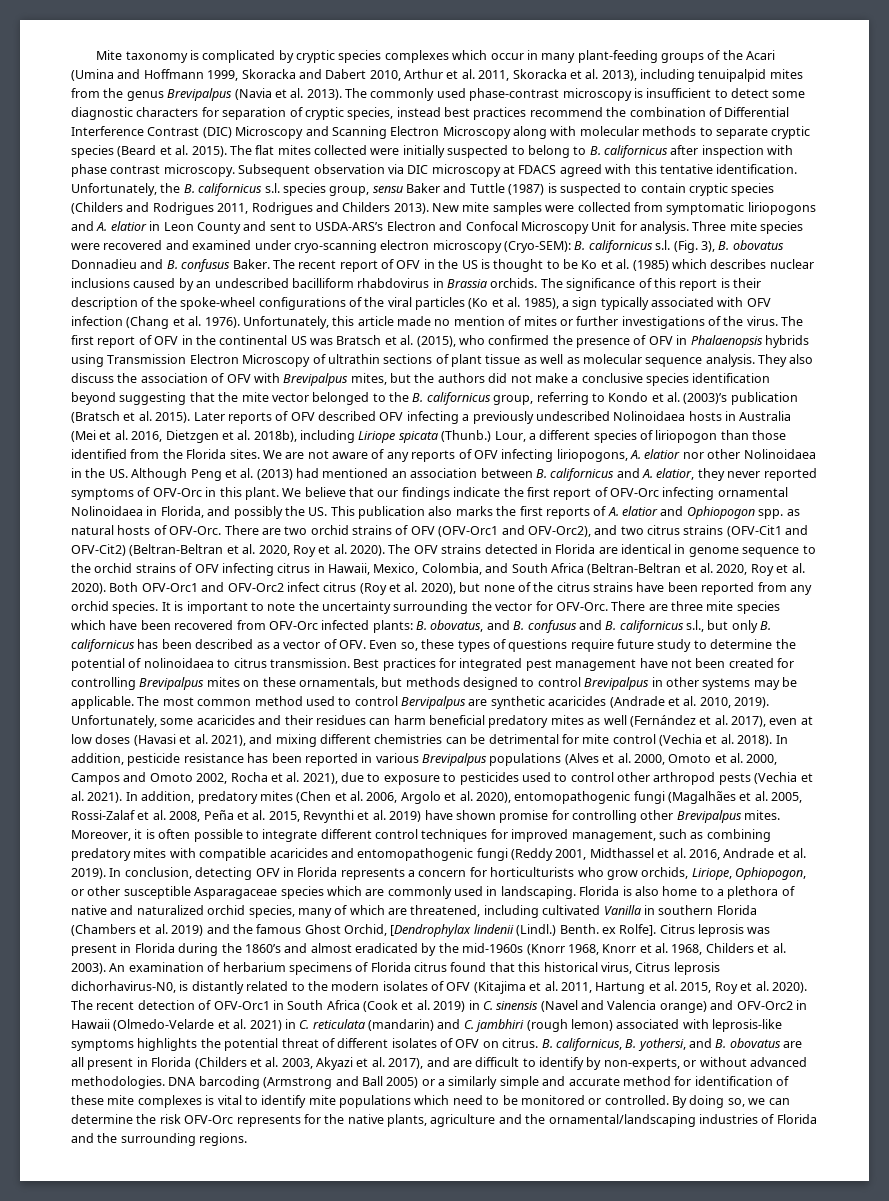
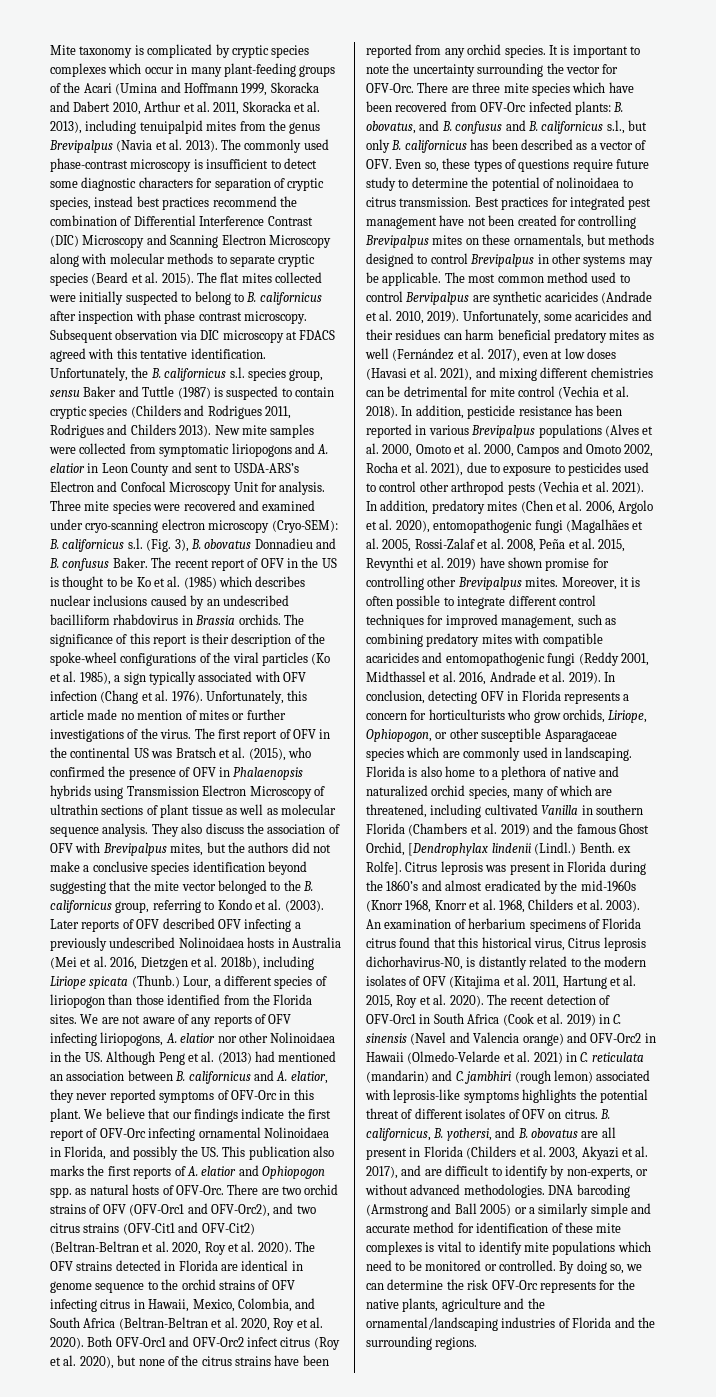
- They also discuss the association of OFV with Brevipalpus mites, but the authors did not make a conclusive species identification beyond suggesting that the mite vector belonged to the B. californicus group, referring to Kondo et al. (2003)’s publication (Bratsch et al. 2015).
+ They also discuss the association of OFV with Brevipalpus mites, but the authors did not make a conclusive species identification beyond suggesting that the mite vector belonged to the B. californicus group, referring to Kondo et al. (2003).

